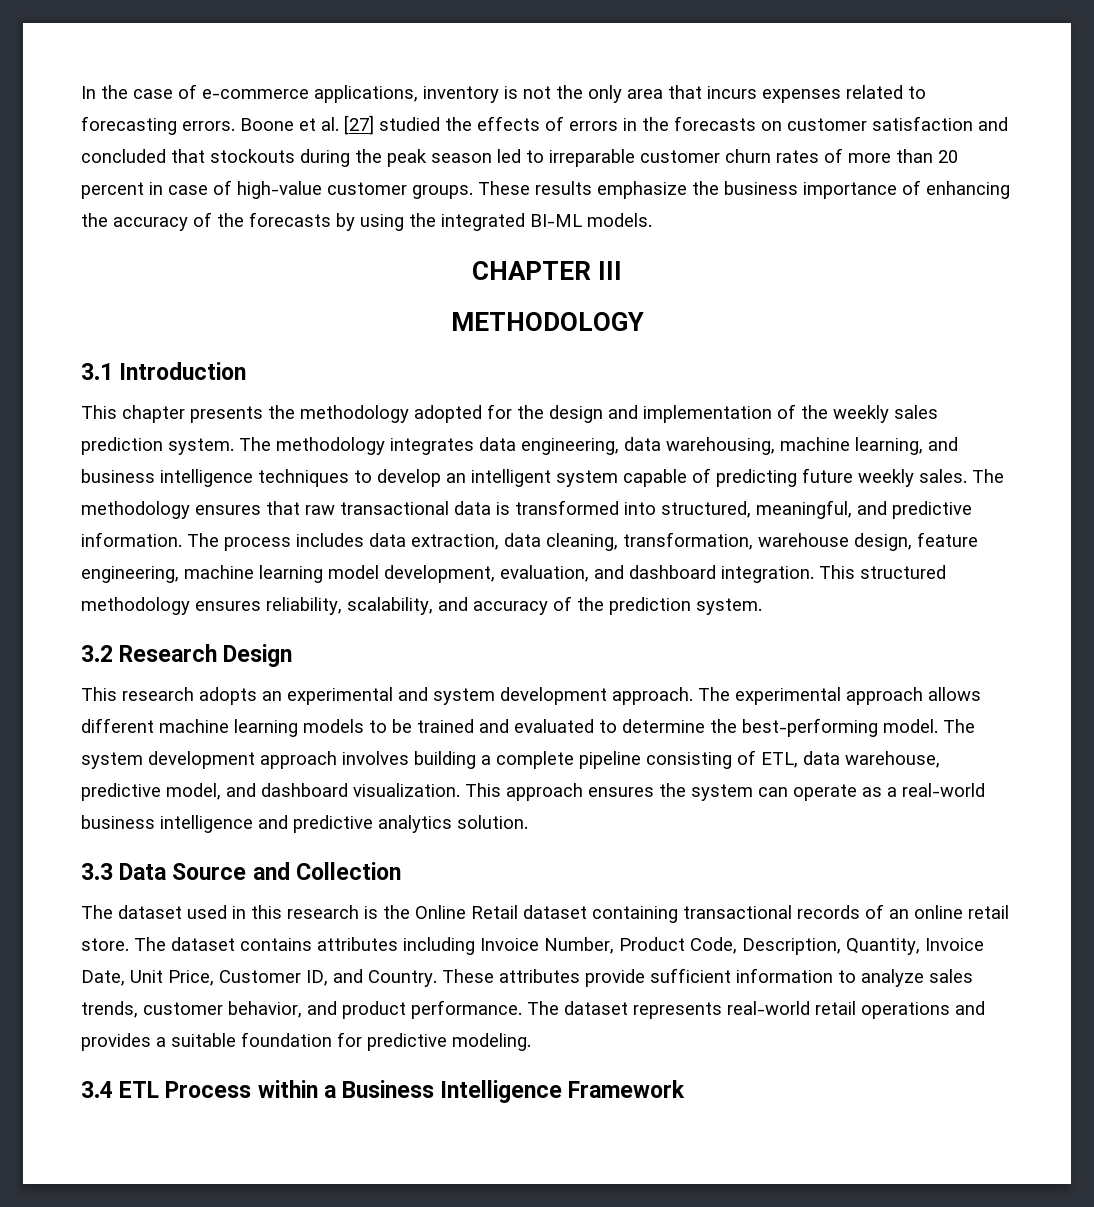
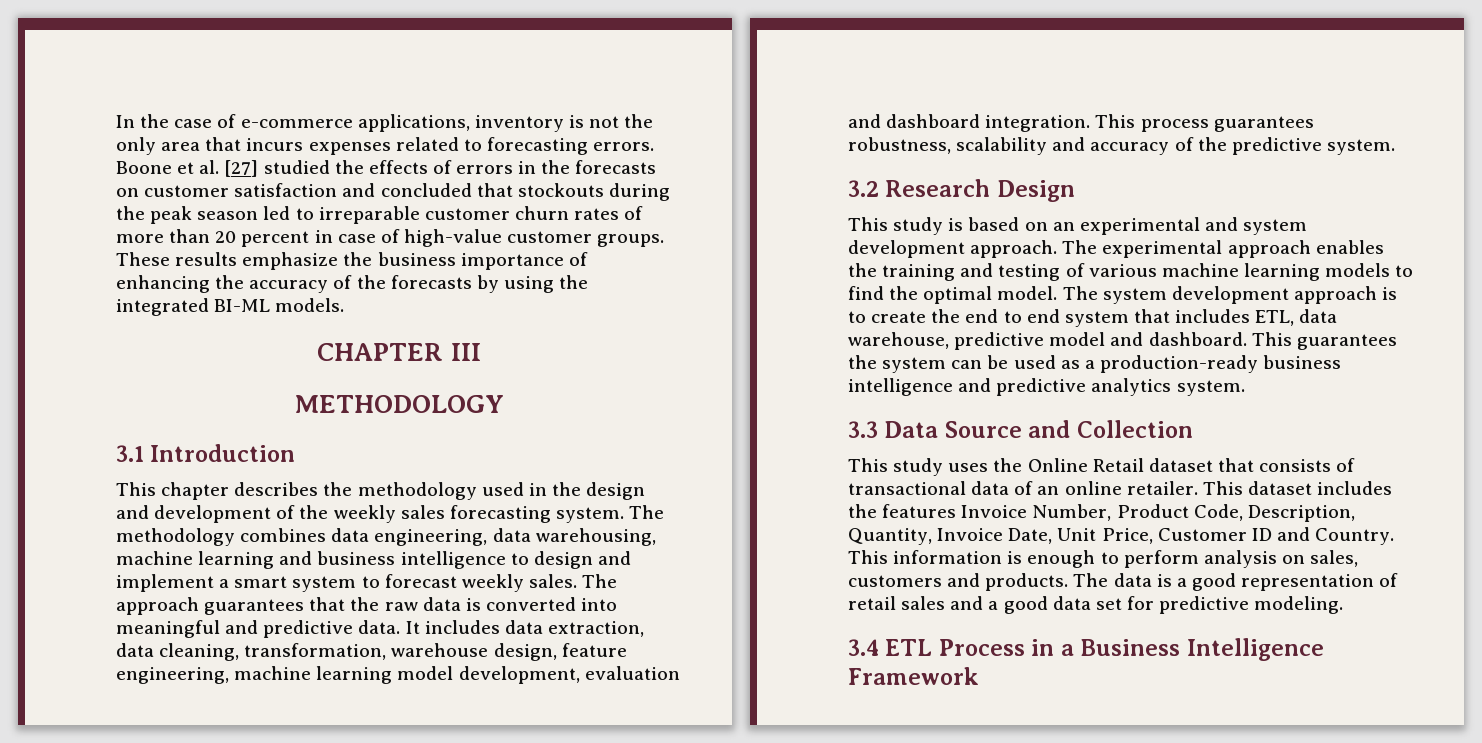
- This chapter presents the methodology adopted for the design and implementation of the weekly sales prediction system.
+ This chapter describes the methodology used in the design and development of the weekly sales forecasting system.
- The methodology integrates data engineering, data warehousing, machine learning, and business intelligence techniques to develop an intelligent system capable of predicting future weekly sales. The methodology ensures that raw transactional data is transformed into structured, meaningful, and predictive information. The process includes data extraction, data cleaning, transformation, warehouse design, feature engineering, machine learning model development, evaluation, and dashboard integration.
+ The methodology combines data engineering, data warehousing, machine learning and business intelligence to design and implement a smart system to forecast weekly sales. The approach guarantees that the raw data is converted into meaningful and predictive data. It includes data extraction, data cleaning, transformation, warehouse design, feature engineering, machine learning model development, evaluation and dashboard integration.
- This structured methodology ensures reliability, scalability, and accuracy of the prediction system.
+ This process guarantees robustness, scalability and accuracy of the predictive system.
- This research adopts an experimental and system development approach.
+ This study is based on an experimental and system development approach.
- The experimental approach allows different machine learning models to be trained and evaluated to determine the best-performing model.
+ The experimental approach enables the training and testing of various machine learning models to find the optimal model.
- The system development approach involves building a complete pipeline consisting of ETL, data warehouse, predictive model, and dashboard visualization. This approach ensures the system can operate as a real-world business intelligence and predictive analytics solution.
+ The system development approach is to create the end to end system that includes ETL, data warehouse, predictive model and dashboard. This guarantees the system can be used as a production-ready business intelligence and predictive analytics system.
- The dataset used in this research is the Online Retail dataset containing transactional records of an online retail store. The dataset contains attributes including Invoice Number, Product Code, Description, Quantity, Invoice Date, Unit Price, Customer ID, and Country.
+ This study uses the Online Retail dataset that consists of transactional data of an online retailer. This dataset includes the features Invoice Number, Product Code, Description, Quantity, Invoice Date, Unit Price, Customer ID and Country.
- These attributes provide sufficient information to analyze sales trends, customer behavior, and product performance. The dataset represents real-world retail operations and provides a suitable foundation for predictive modeling.
+ This information is enough to perform analysis on sales, customers and products. The data is a good representation of retail sales and a good data set for predictive modeling.
- 3.4 ETL Process within a Business Intelligence Framework
+ 3.4 ETL Process in a Business Intelligence Framework

